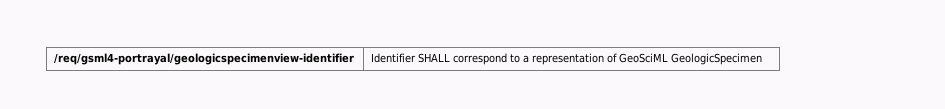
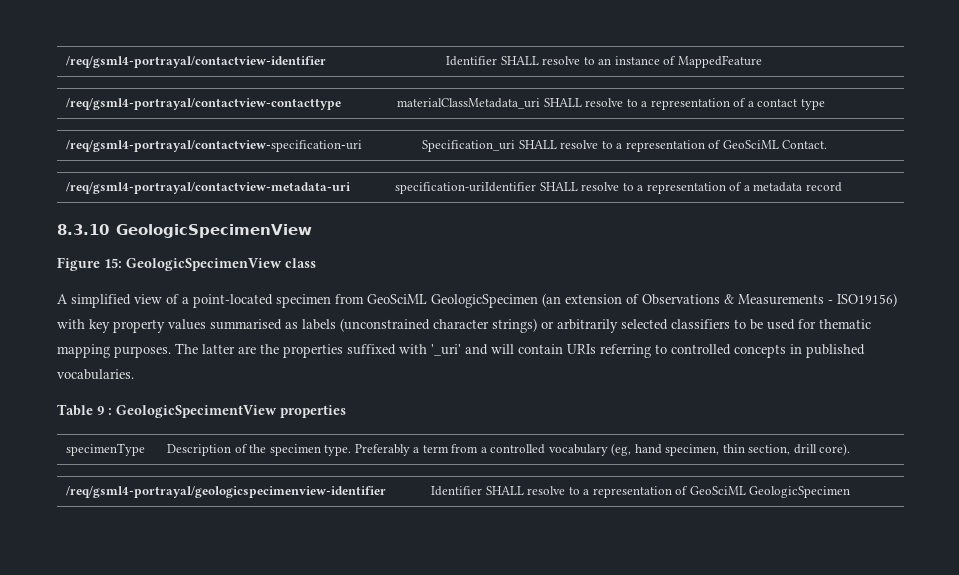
+ /req/gsml4-portrayal/contactview-identifier | Identifier SHALL resolve to an instance of MappedFeature
+ /req/gsml4-portrayal/contactview-contacttype | materialClassMetadata_uri SHALL resolve to a representation of a contact type
+ /req/gsml4-portrayal/contactview-specification-uri | Specification_uri SHALL resolve to a representation of GeoSciML Contact.
+ /req/gsml4-portrayal/contactview-metadata-uri | specification-uriIdentifier SHALL resolve to a representation of a metadata record
+ 8.3.10 GeologicSpecimenView
+ Figure 15: GeologicSpecimenView class
+ A simplified view of a point-located specimen from GeoSciML GeologicSpecimen (an extension of Observations & Measurements - ISO19156) with key property values summarised as labels (unconstrained character strings) or arbitrarily selected classifiers to be used for thematic mapping purposes. The latter are the properties suffixed with '_uri' and will contain URIs referring to controlled concepts in published vocabularies.
+ Table 9 : GeologicSpecimentView properties
+ specimenType | Description of the specimen type. Preferably a term from a controlled vocabulary (eg, hand specimen, thin section, drill core).
- /req/gsml4-portrayal/geologicspecimenview-identifier | Identifier SHALL correspond to a representation of GeoSciML GeologicSpecimen
+ /req/gsml4-portrayal/geologicspecimenview-identifier | Identifier SHALL resolve to a representation of GeoSciML GeologicSpecimen

